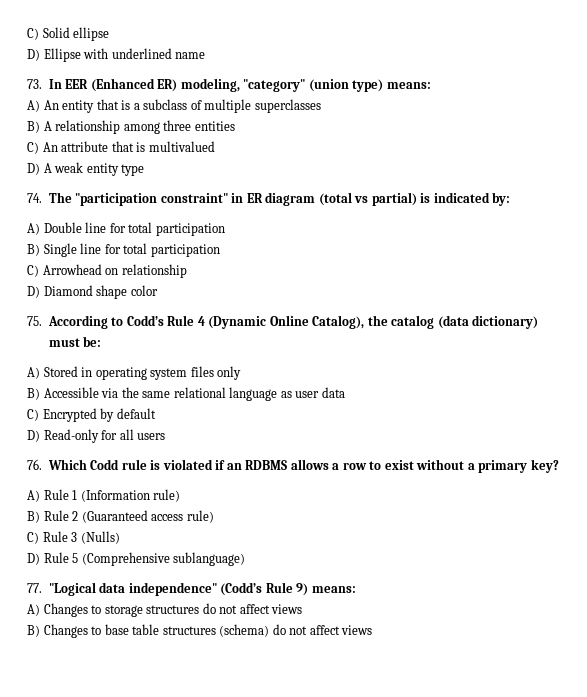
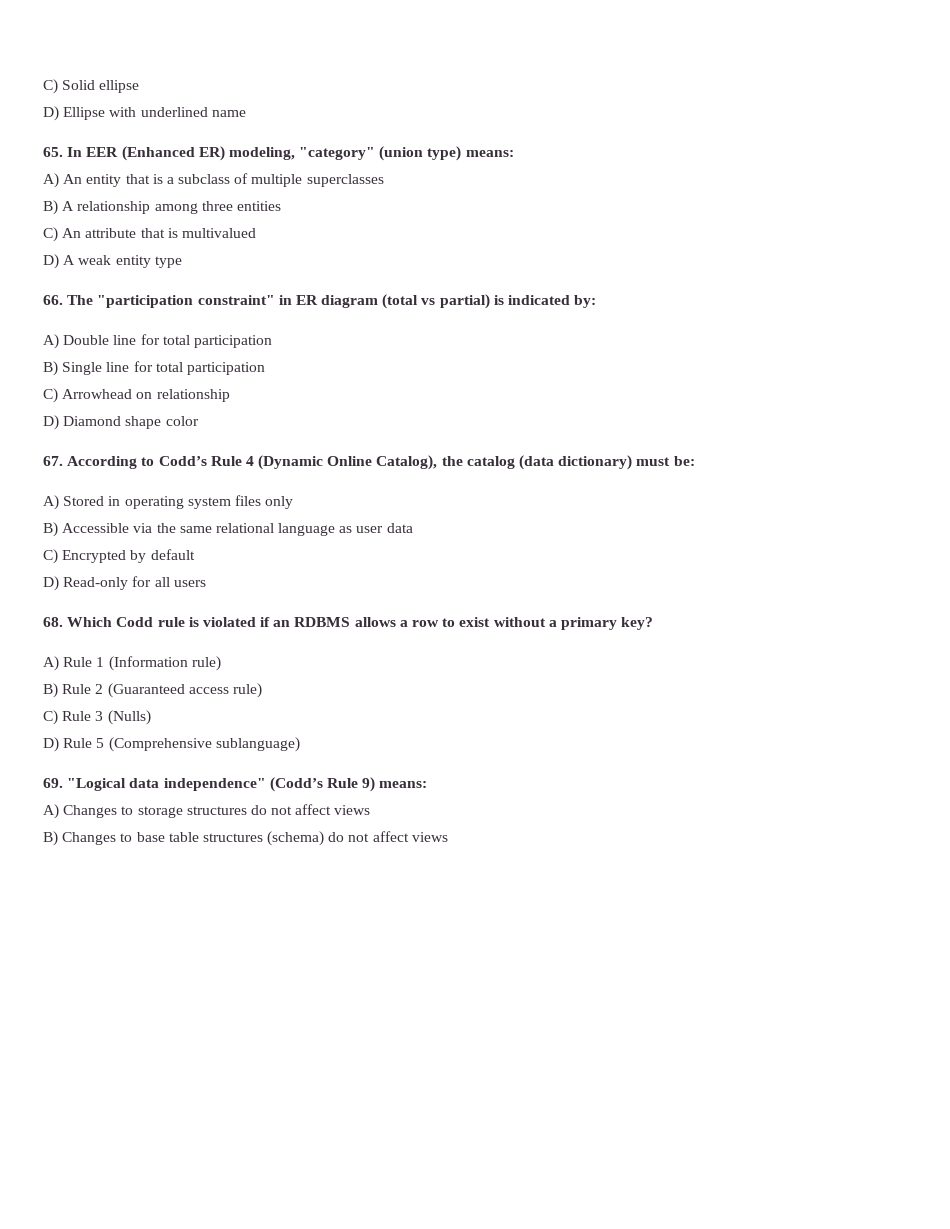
- 73. In EER (Enhanced ER) modeling, "category" (union type) means:
+ 65. In EER (Enhanced ER) modeling, "category" (union type) means:
- 74. The "participation constraint" in ER diagram (total vs partial) is indicated by:
+ 66. The "participation constraint" in ER diagram (total vs partial) is indicated by:
- 75. According to Codd’s Rule 4 (Dynamic Online Catalog), the catalog (data dictionary) must be:
+ 67. According to Codd’s Rule 4 (Dynamic Online Catalog), the catalog (data dictionary) must be:
- 76. Which Codd rule is violated if an RDBMS allows a row to exist without a primary key?
+ 68. Which Codd rule is violated if an RDBMS allows a row to exist without a primary key?
- 77. "Logical data independence" (Codd’s Rule 9) means:
+ 69. "Logical data independence" (Codd’s Rule 9) means:

